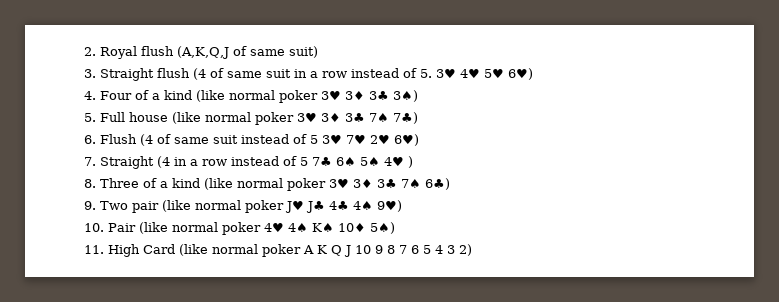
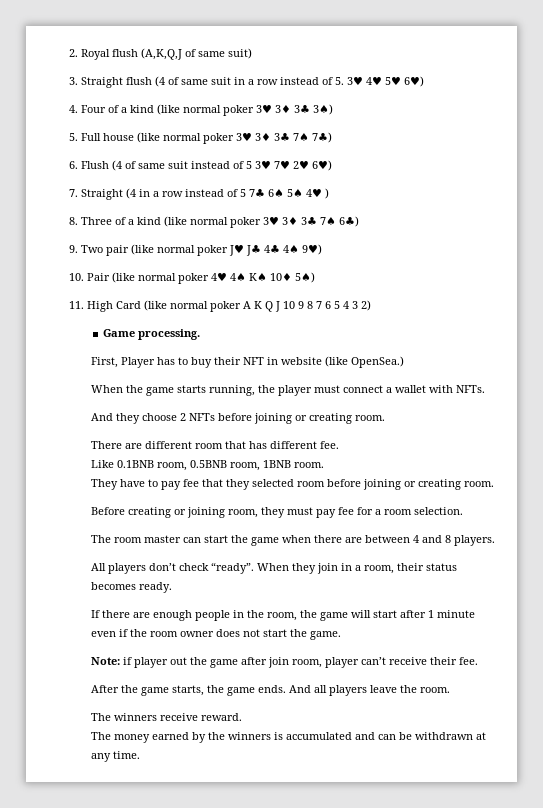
+ Game processing.
+ First, Player has to buy their NFT in website (like OpenSea.)
+ When the game starts running, the player must connect a wallet with NFTs.
+ And they choose 2 NFTs before joining or creating room.
+ There are different room that has different fee.
+ Like 0.1BNB room, 0.5BNB room, 1BNB room.
+ They have to pay fee that they selected room before joining or creating room.
+ Before creating or joining room, they must pay fee for a room selection.
+ The room master can start the game when there are between 4 and 8 players.
+ All players don’t check “ready”. When they join in a room, their status becomes ready.
+ If there are enough people in the room, the game will start after 1 minute even if the room owner does not start the game.
+ Note: if player out the game after join room, player can’t receive their fee.
+ After the game starts, the game ends. And all players leave the room.
+ The winners receive reward.
+ The money earned by the winners is accumulated and can be withdrawn at any time.

